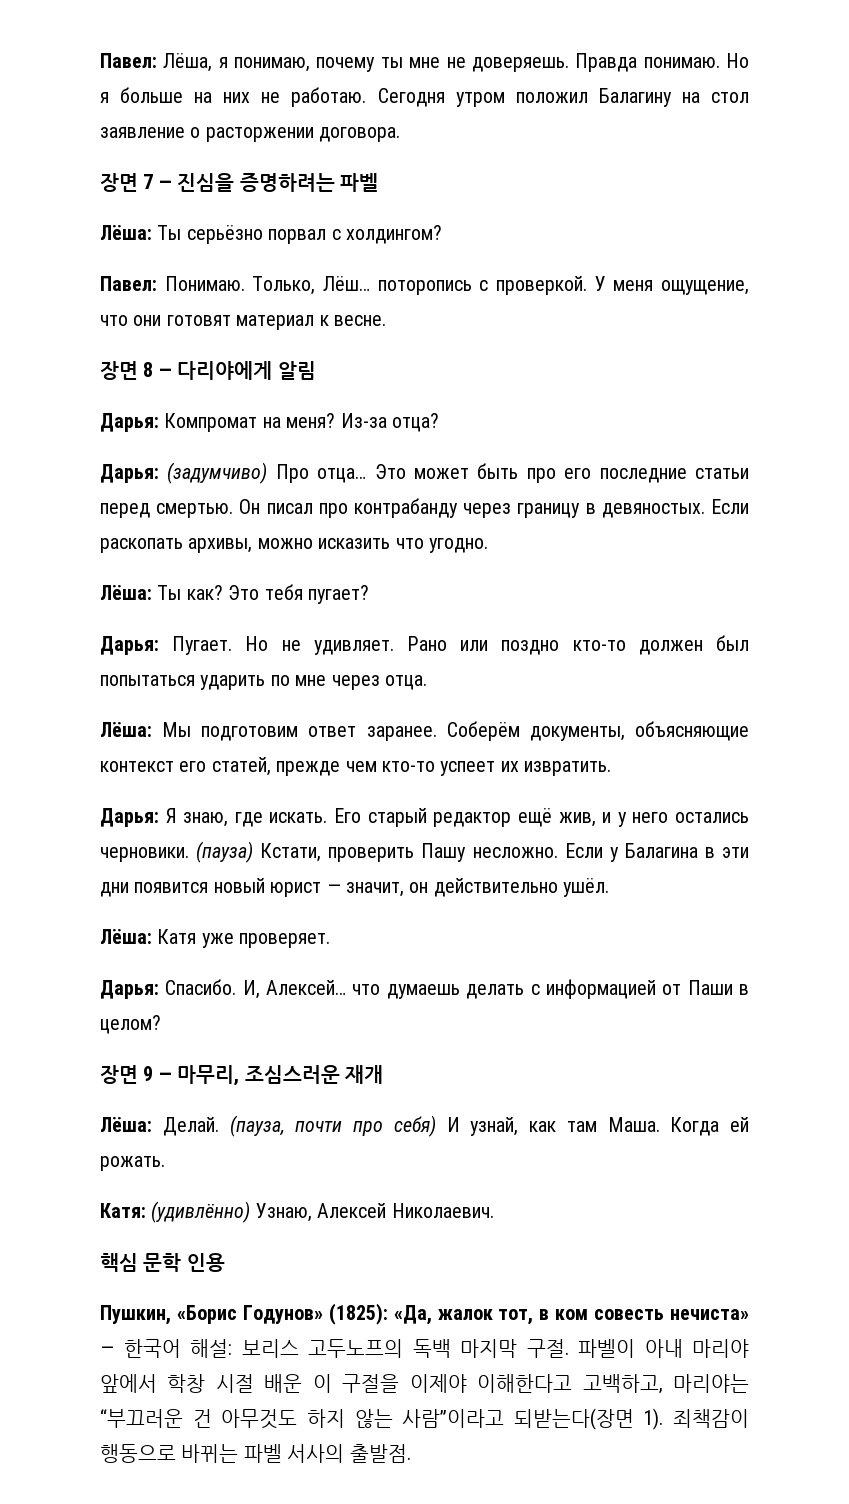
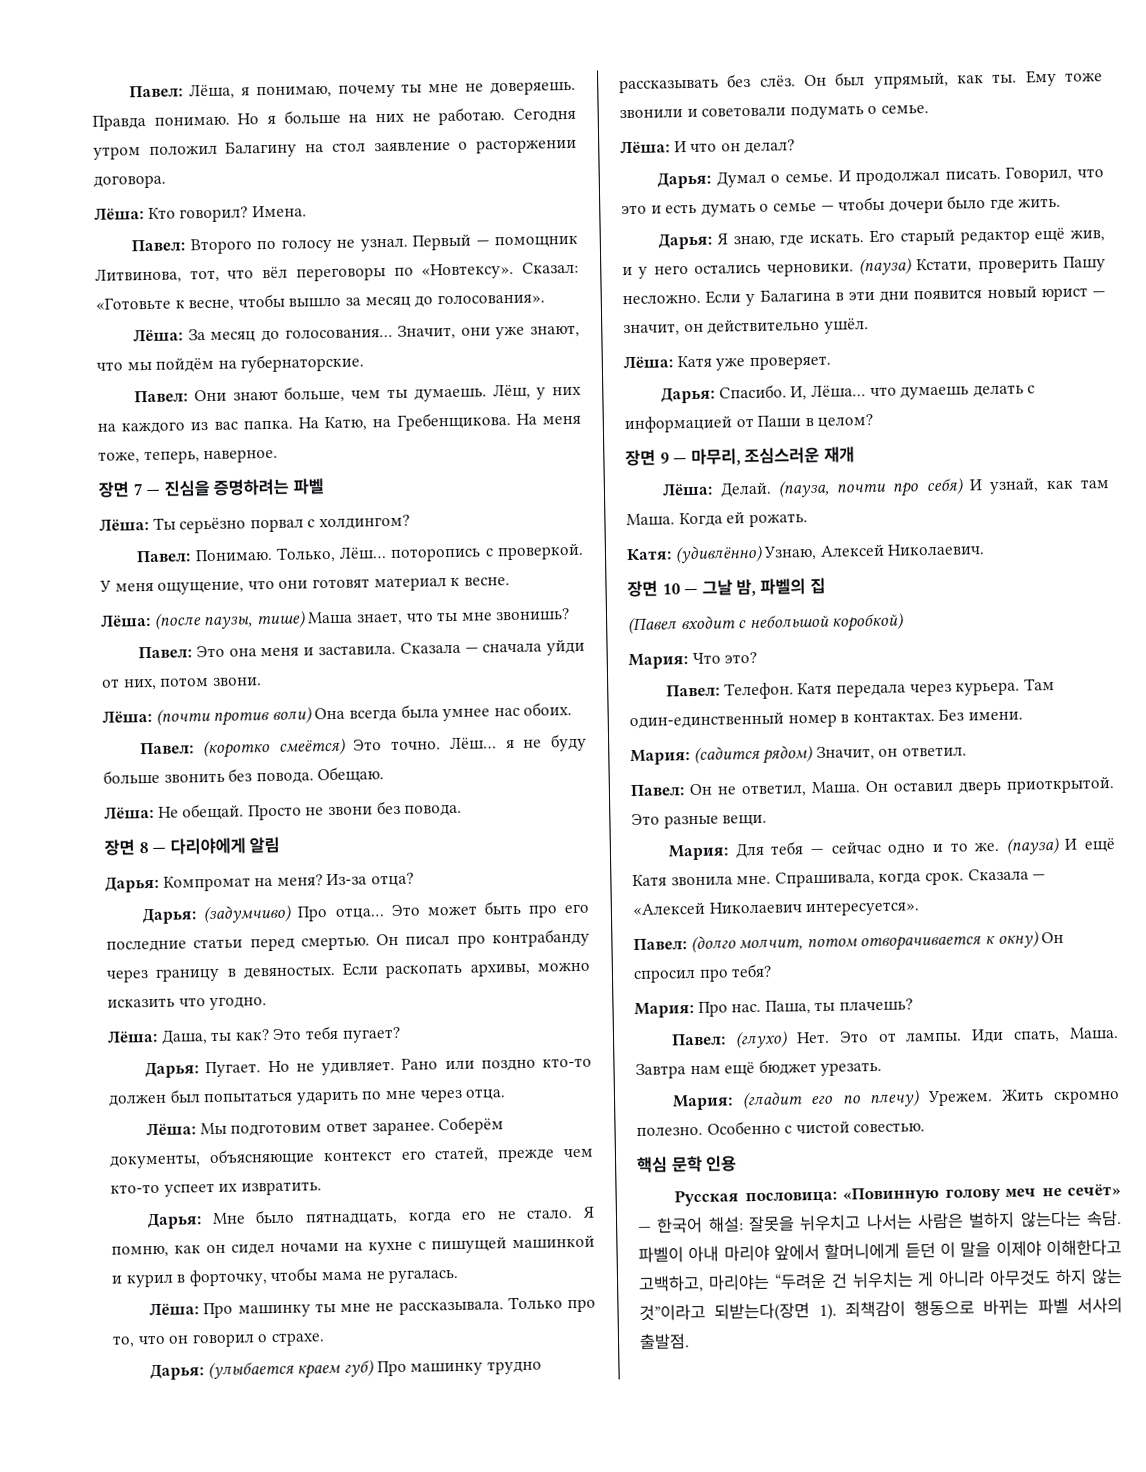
+ Лёша: Кто говорил? Имена.
+ Павел: Второго по голосу не узнал. Первый — помощник Литвинова, тот, что вёл переговоры по «Новтексу». Сказал: «Готовьте к весне, чтобы вышло за месяц до голосования».
+ Лёша: За месяц до голосования… Значит, они уже знают, что мы пойдём на губернаторские.
+ Павел: Они знают больше, чем ты думаешь. Лёш, у них на каждого из вас папка. На Катю, на Гребенщикова. На меня тоже, теперь, наверное.
+ Лёша: (после паузы, тише) Маша знает, что ты мне звонишь?
+ Павел: Это она меня и заставила. Сказала — сначала уйди от них, потом звони.
+ Лёша: (почти против воли) Она всегда была умнее нас обоих.
+ Павел: (коротко смеётся) Это точно. Лёш… я не буду больше звонить без повода. Обещаю.
+ Лёша: Не обещай. Просто не звони без повода.
- Лёша: Ты как?
+ Лёша: Даша, ты как?
+ Дарья: Мне было пятнадцать, когда его не стало. Я помню, как он сидел ночами на кухне с пишущей машинкой и курил в форточку, чтобы мама не ругалась.
+ Лёша: Про машинку ты мне не рассказывала. Только про то, что он говорил о страхе.
+ Дарья: (улыбается краем губ) Про машинку трудно рассказывать без слёз. Он был упрямый, как ты. Ему тоже звонили и советовали подумать о семье.
+ Лёша: И что он делал?
+ Дарья: Думал о семье. И продолжал писать. Говорил, что это и есть думать о семье — чтобы дочери было где жить.
- И, Алексей… что думаешь делать с информацией от Паши в целом?
+ И, Лёша… что думаешь делать с информацией от Паши в целом?
+ 장면 10 — 그날 밤, 파벨의 집
+ (Павел входит с небольшой коробкой)
+ Мария: Что это?
+ Павел: Телефон. Катя передала через курьера. Там один-единственный номер в контактах. Без имени.
+ Мария: (садится рядом) Значит, он ответил.
+ Павел: Он не ответил, Маша. Он оставил дверь приоткрытой. Это разные вещи.
+ Мария: Для тебя — сейчас одно и то же. (пауза) И ещё Катя звонила мне. Спрашивала, когда срок. Сказала — «Алексей Николаевич интересуется».
+ Павел: (долго молчит, потом отворачивается к окну) Он спросил про тебя?
+ Мария: Про нас. Паша, ты плачешь?
+ Павел: (глухо) Нет. Это от лампы. Иди спать, Маша. Завтра нам ещё бюджет урезать.
+ Мария: (гладит его по плечу) Урежем. Жить скромно полезно. Особенно с чистой совестью.
  핵심 문학 인용
- Пушкин, «Борис Годунов» (1825): «Да, жалок тот, в ком совесть нечиста» — 한국어 해설: 보리스 고두노프의 독백 마지막 구절. 파벨이 아내 마리야 앞에서 학창 시절 배운 이 구절을 이제야 이해한다고 고백하고, 마리야는 “부끄러운 건 아무것도 하지 않는 사람”이라고 되받는다(장면 1).
+ Русская пословица: «Повинную голову меч не сечёт» — 한국어 해설: 잘못을 뉘우치고 나서는 사람은 벌하지 않는다는 속담. 파벨이 아내 마리야 앞에서 할머니에게 듣던 이 말을 이제야 이해한다고 고백하고, 마리야는 “두려운 건 뉘우치는 게 아니라 아무것도 하지 않는 것”이라고 되받는다(장면 1).

